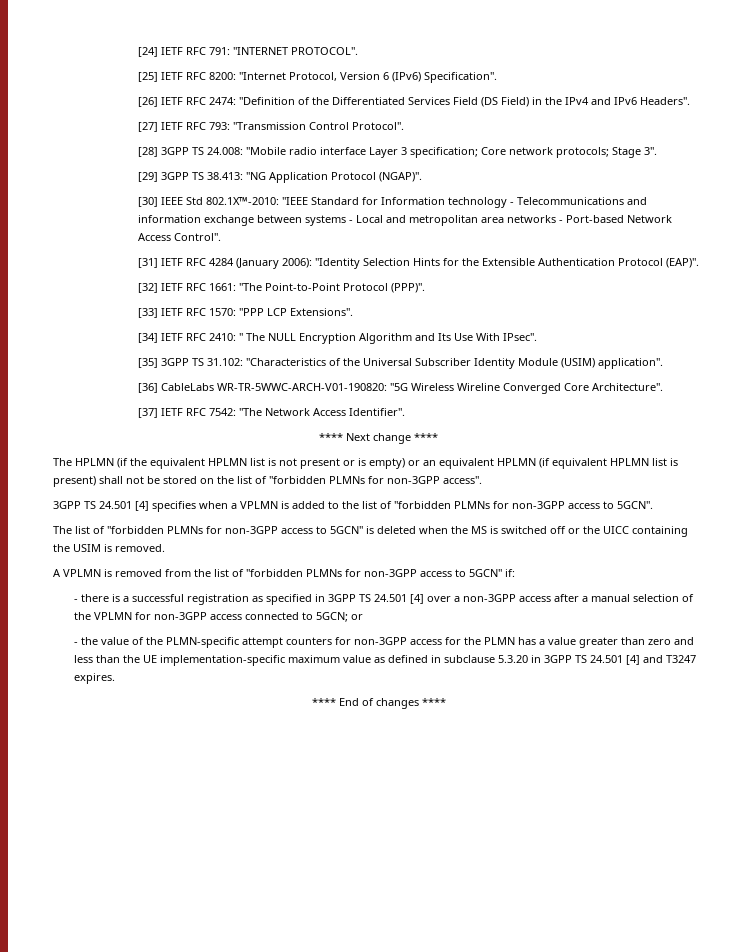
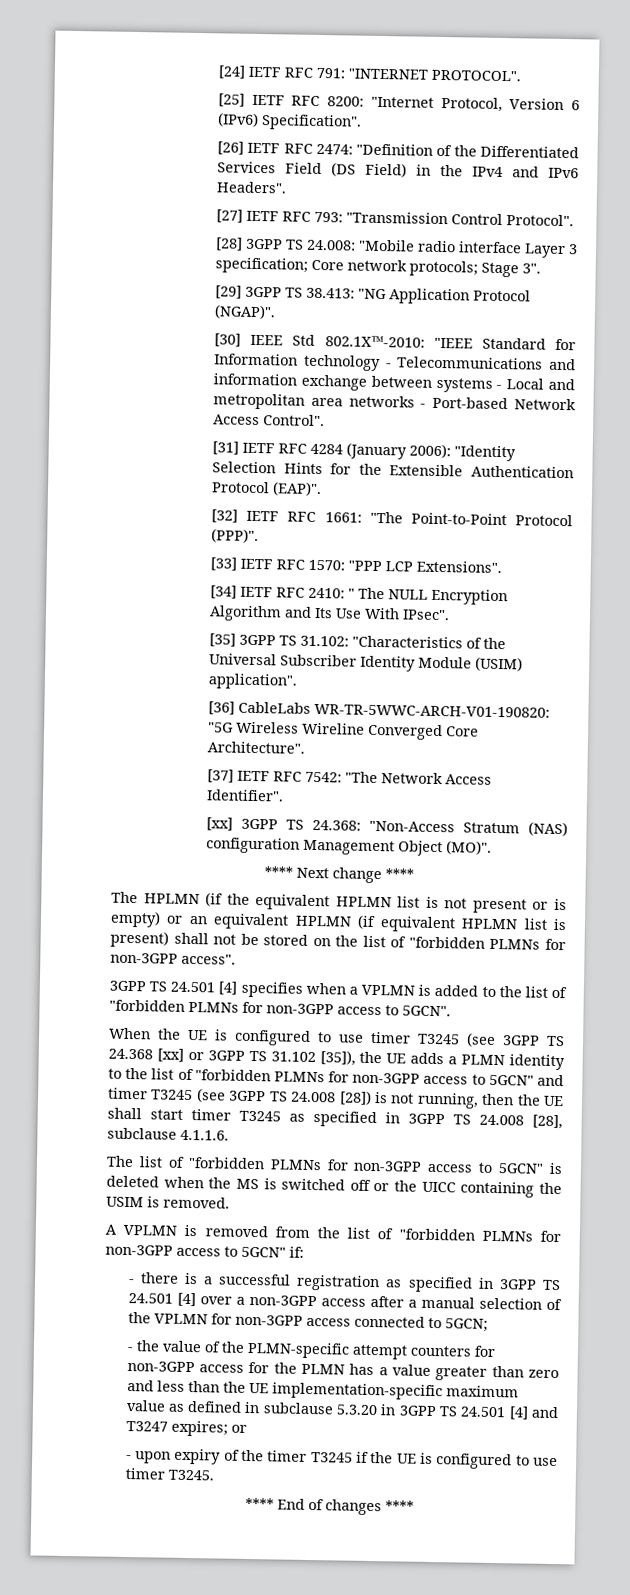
+ [xx] 3GPP TS 24.368: "Non-Access Stratum (NAS) configuration Management Object (MO)".
+ When the UE is configured to use timer T3245 (see 3GPP TS 24.368 [xx] or 3GPP TS 31.102 [35]), the UE adds a PLMN identity to the list of "forbidden PLMNs for non-3GPP access to 5GCN" and timer T3245 (see 3GPP TS 24.008 [28]) is not running, then the UE shall start timer T3245 as specified in 3GPP TS 24.008 [28], subclause 4.1.1.6.
- - there is a successful registration as specified in 3GPP TS 24.501 [4] over a non-3GPP access after a manual selection of the VPLMN for non-3GPP access connected to 5GCN; or
+ - there is a successful registration as specified in 3GPP TS 24.501 [4] over a non-3GPP access after a manual selection of the VPLMN for non-3GPP access connected to 5GCN;
- - the value of the PLMN-specific attempt counters for non-3GPP access for the PLMN has a value greater than zero and less than the UE implementation-specific maximum value as defined in subclause 5.3.20 in 3GPP TS 24.501 [4] and T3247 expires.
+ - the value of the PLMN-specific attempt counters for non-3GPP access for the PLMN has a value greater than zero and less than the UE implementation-specific maximum value as defined in subclause 5.3.20 in 3GPP TS 24.501 [4] and T3247 expires; or
+ - upon expiry of the timer T3245 if the UE is configured to use timer T3245.

